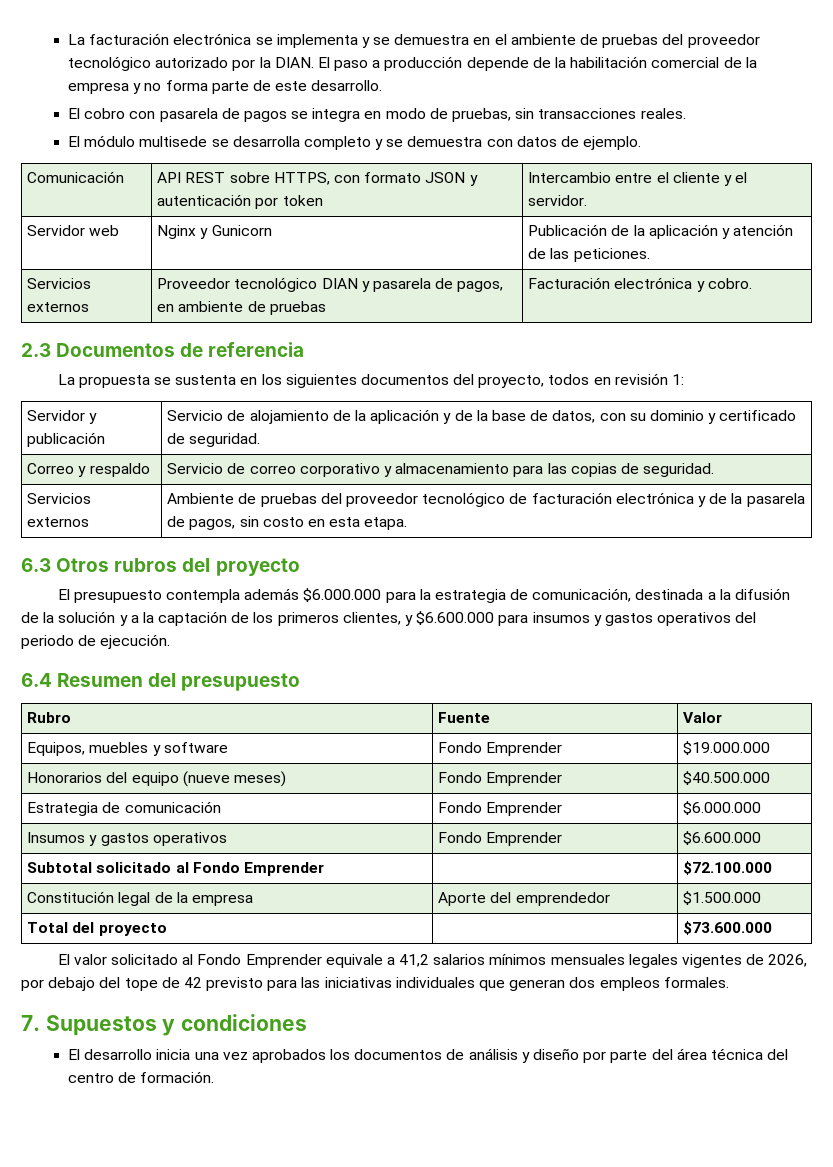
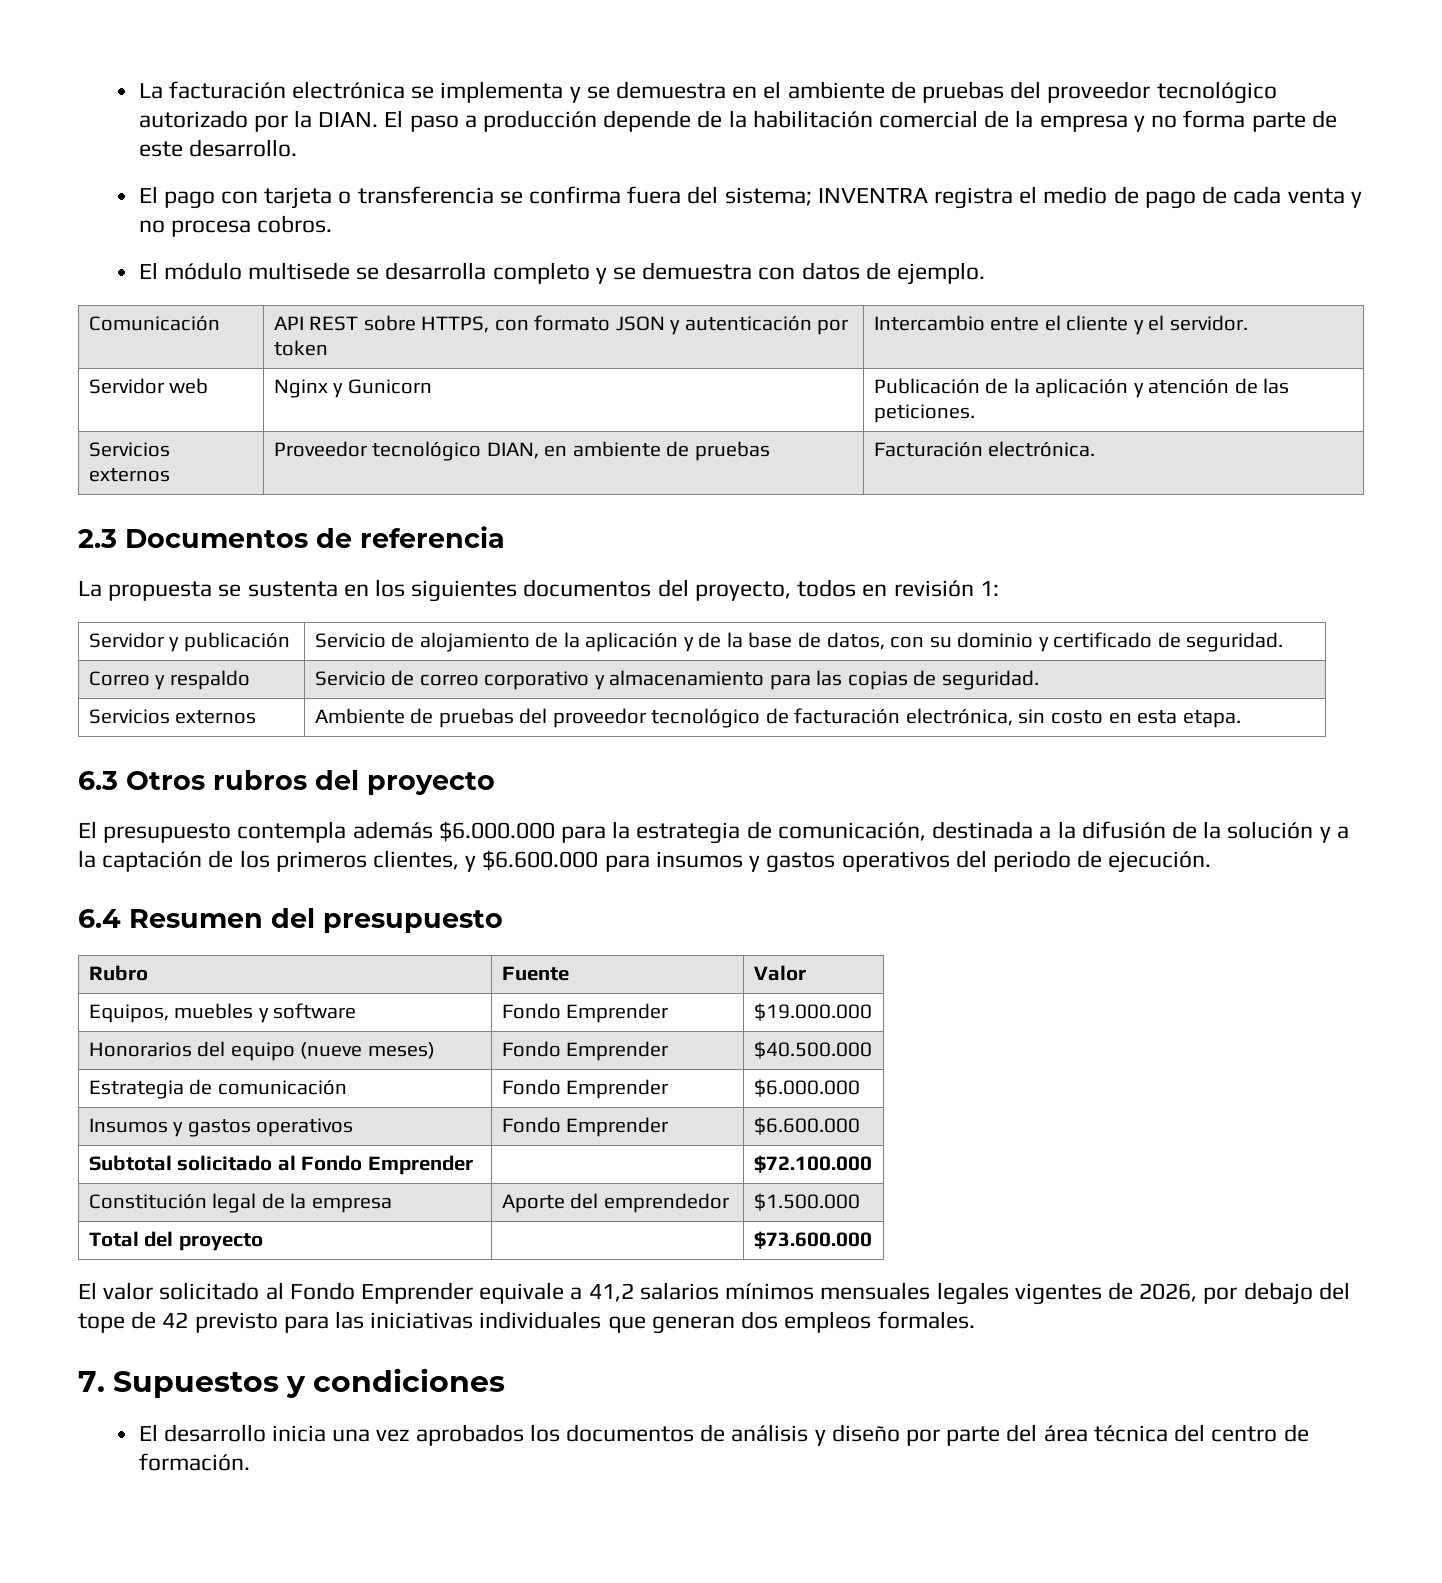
- El cobro con pasarela de pagos se integra en modo de pruebas, sin transacciones reales.
+ El pago con tarjeta o transferencia se confirma fuera del sistema; INVENTRA registra el medio de pago de cada venta y no procesa cobros.
- Servicios externos | Proveedor tecnológico DIAN y pasarela de pagos, en ambiente de pruebas | Facturación electrónica y cobro.
+ Servicios externos | Proveedor tecnológico DIAN, en ambiente de pruebas | Facturación electrónica.
- Servicios externos | Ambiente de pruebas del proveedor tecnológico de facturación electrónica y de la pasarela de pagos, sin costo en esta etapa.
+ Servicios externos | Ambiente de pruebas del proveedor tecnológico de facturación electrónica, sin costo en esta etapa.

